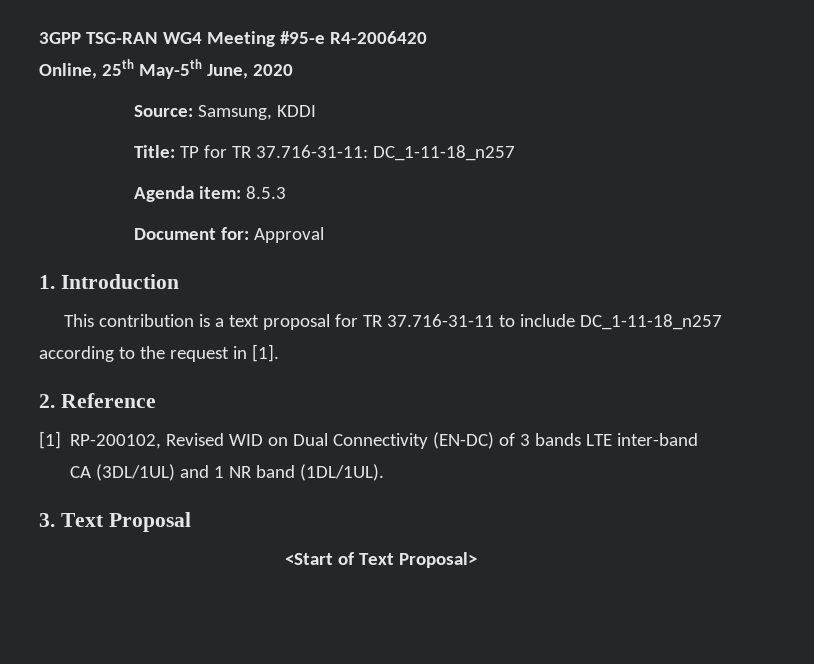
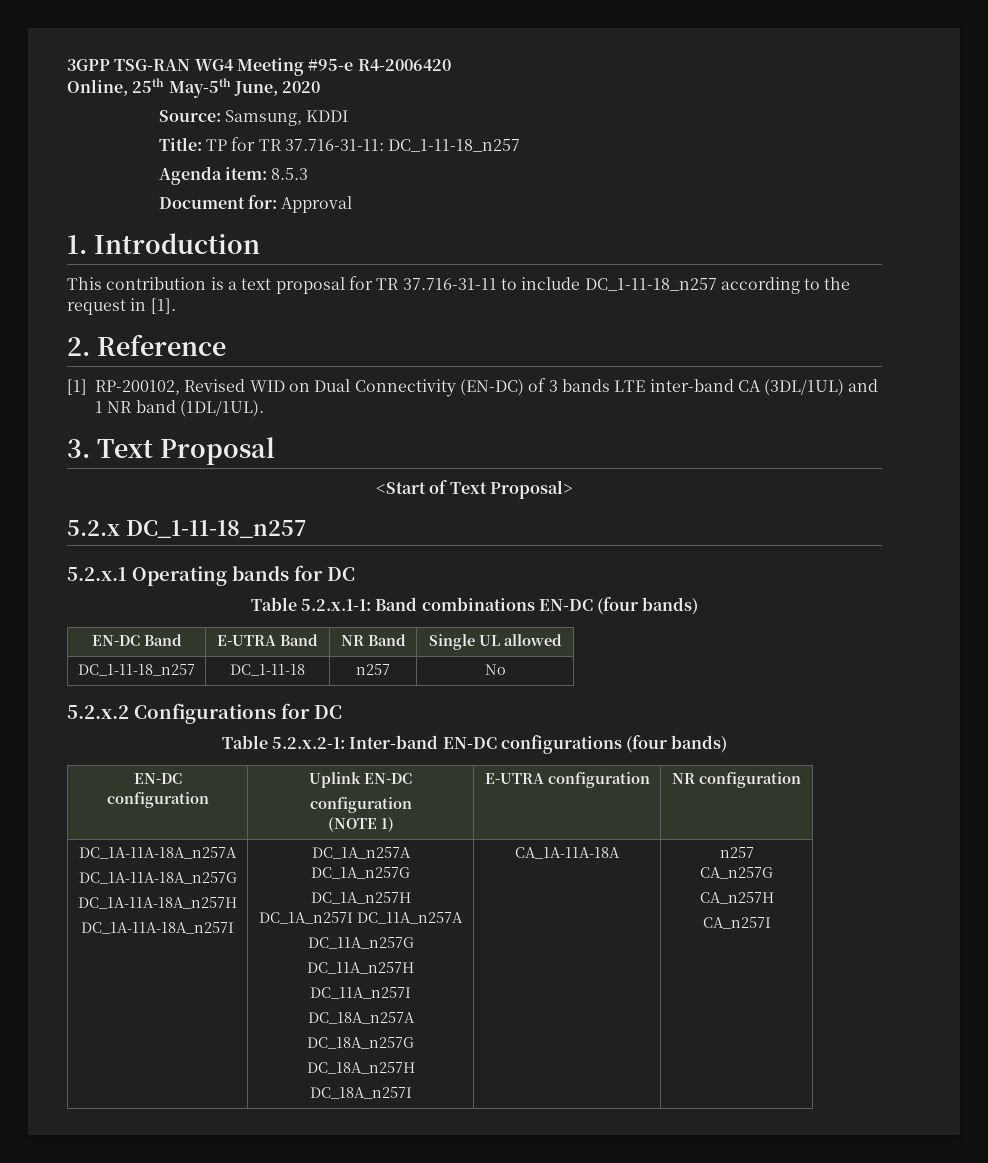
+ 5.2.x DC_1-11-18_n257
+ 5.2.x.1 Operating bands for DC
+ Table 5.2.x.1-1: Band combinations EN-DC (four bands)
+ EN-DC Band | E-UTRA Band | NR Band | Single UL allowed
+ DC_1-11-18_n257 | DC_1-11-18 | n257 | No
+ 5.2.x.2 Configurations for DC
+ Table 5.2.x.2-1: Inter-band EN-DC configurations (four bands)
+ EN-DC
+ configuration | Uplink EN-DC
+ configuration
+ (NOTE 1) | E-UTRA configuration | NR configuration
+ DC_1A-11A-18A_n257A
+ DC_1A-11A-18A_n257G
+ DC_1A-11A-18A_n257H
+ DC_1A-11A-18A_n257I | DC_1A_n257A
+ DC_1A_n257G
+ DC_1A_n257H
+ DC_1A_n257I DC_11A_n257A
+ DC_11A_n257G
+ DC_11A_n257H
+ DC_11A_n257I
+ DC_18A_n257A
+ DC_18A_n257G
+ DC_18A_n257H
+ DC_18A_n257I | CA_1A-11A-18A | n257
+ CA_n257G
+ CA_n257H
+ CA_n257I

